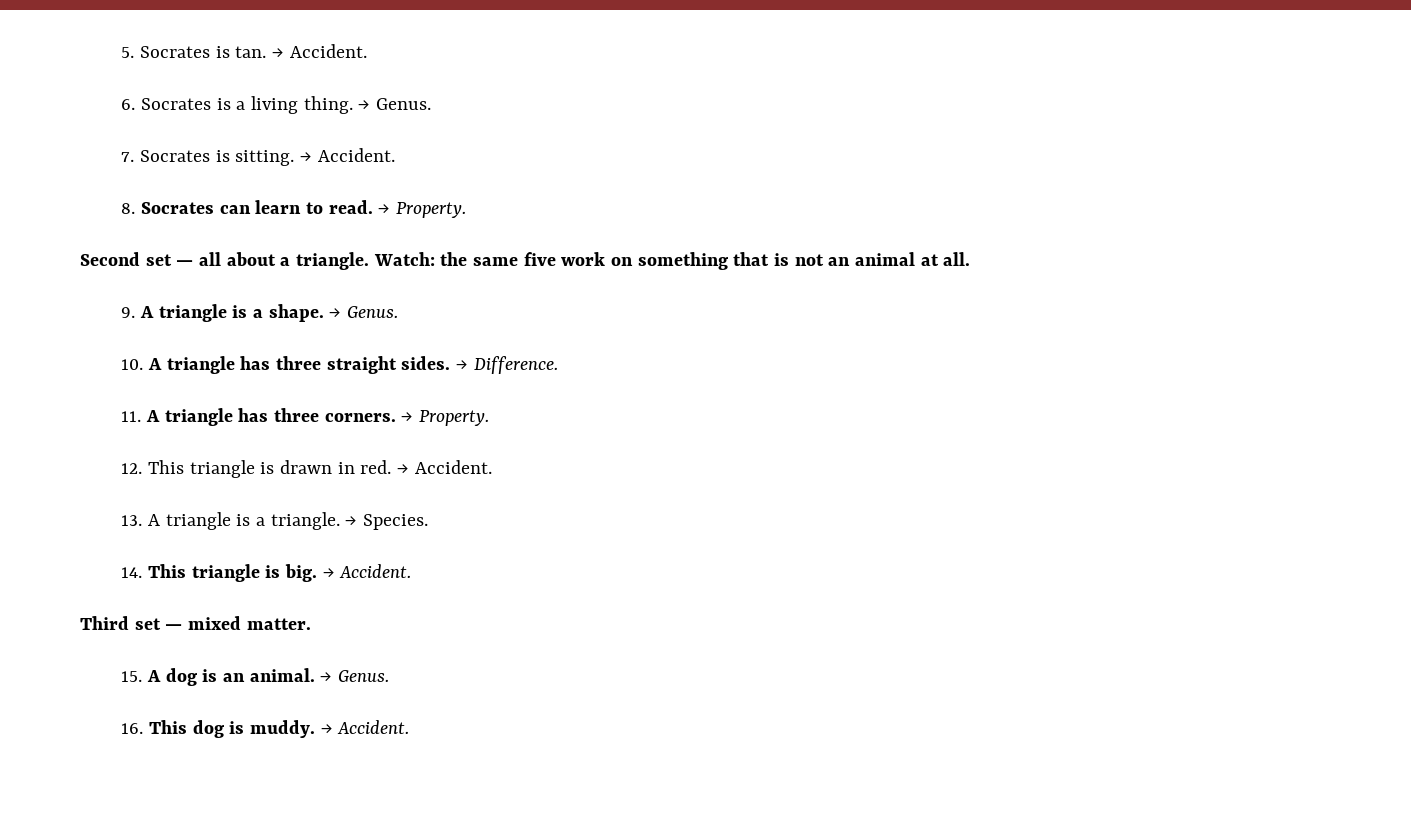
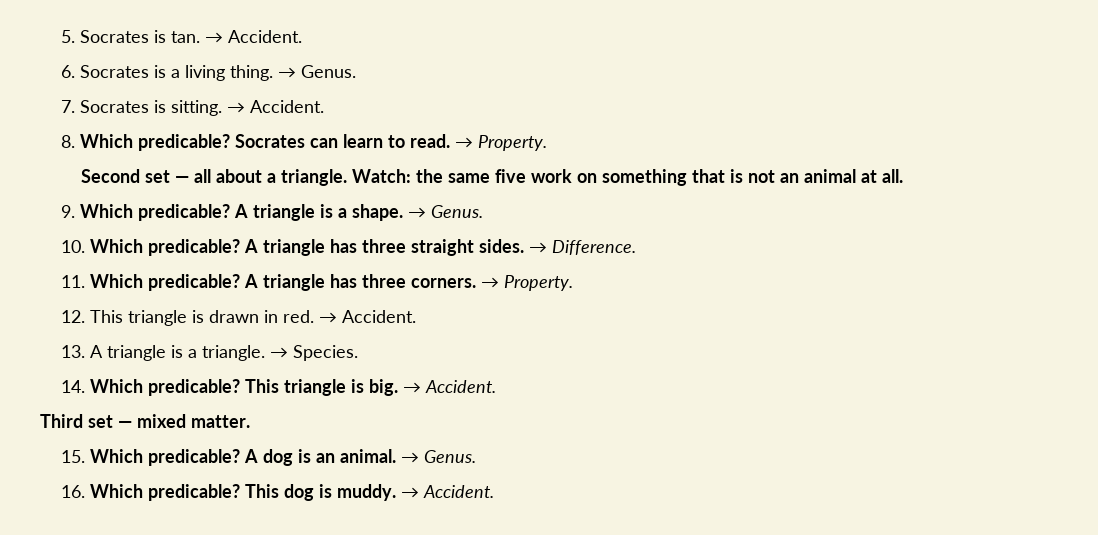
- 8. Socrates can learn to read.
+ 8. Which predicable? Socrates can learn to read.
- 9. A triangle is a shape.
+ 9. Which predicable? A triangle is a shape.
- 10. A triangle has three straight sides.
+ 10. Which predicable? A triangle has three straight sides.
- 11. A triangle has three corners.
+ 11. Which predicable? A triangle has three corners.
- 14. This triangle is big.
+ 14. Which predicable? This triangle is big.
- 15. A dog is an animal.
+ 15. Which predicable? A dog is an animal.
- 16. This dog is muddy.
+ 16. Which predicable? This dog is muddy.

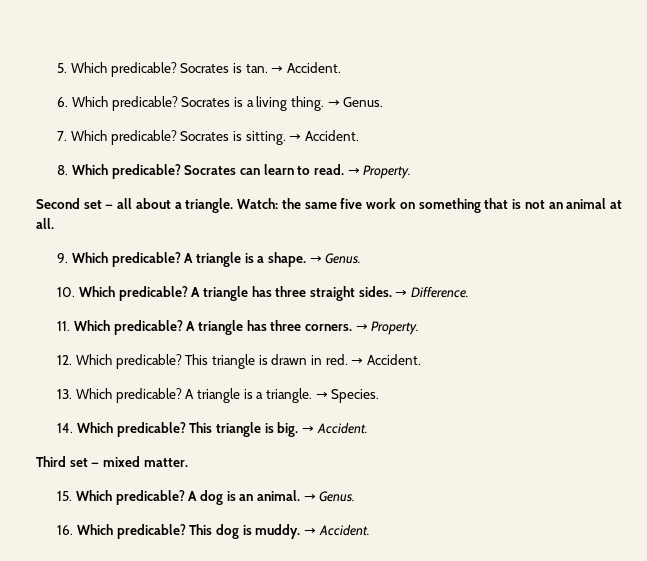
- 5. Socrates is tan.
+ 5. Which predicable? Socrates is tan.
- 6. Socrates is a living thing.
+ 6. Which predicable? Socrates is a living thing.
- 7. Socrates is sitting.
+ 7. Which predicable? Socrates is sitting.
- 12. This triangle is drawn in red.
+ 12. Which predicable? This triangle is drawn in red.
- 13. A triangle is a triangle.
+ 13. Which predicable? A triangle is a triangle.

